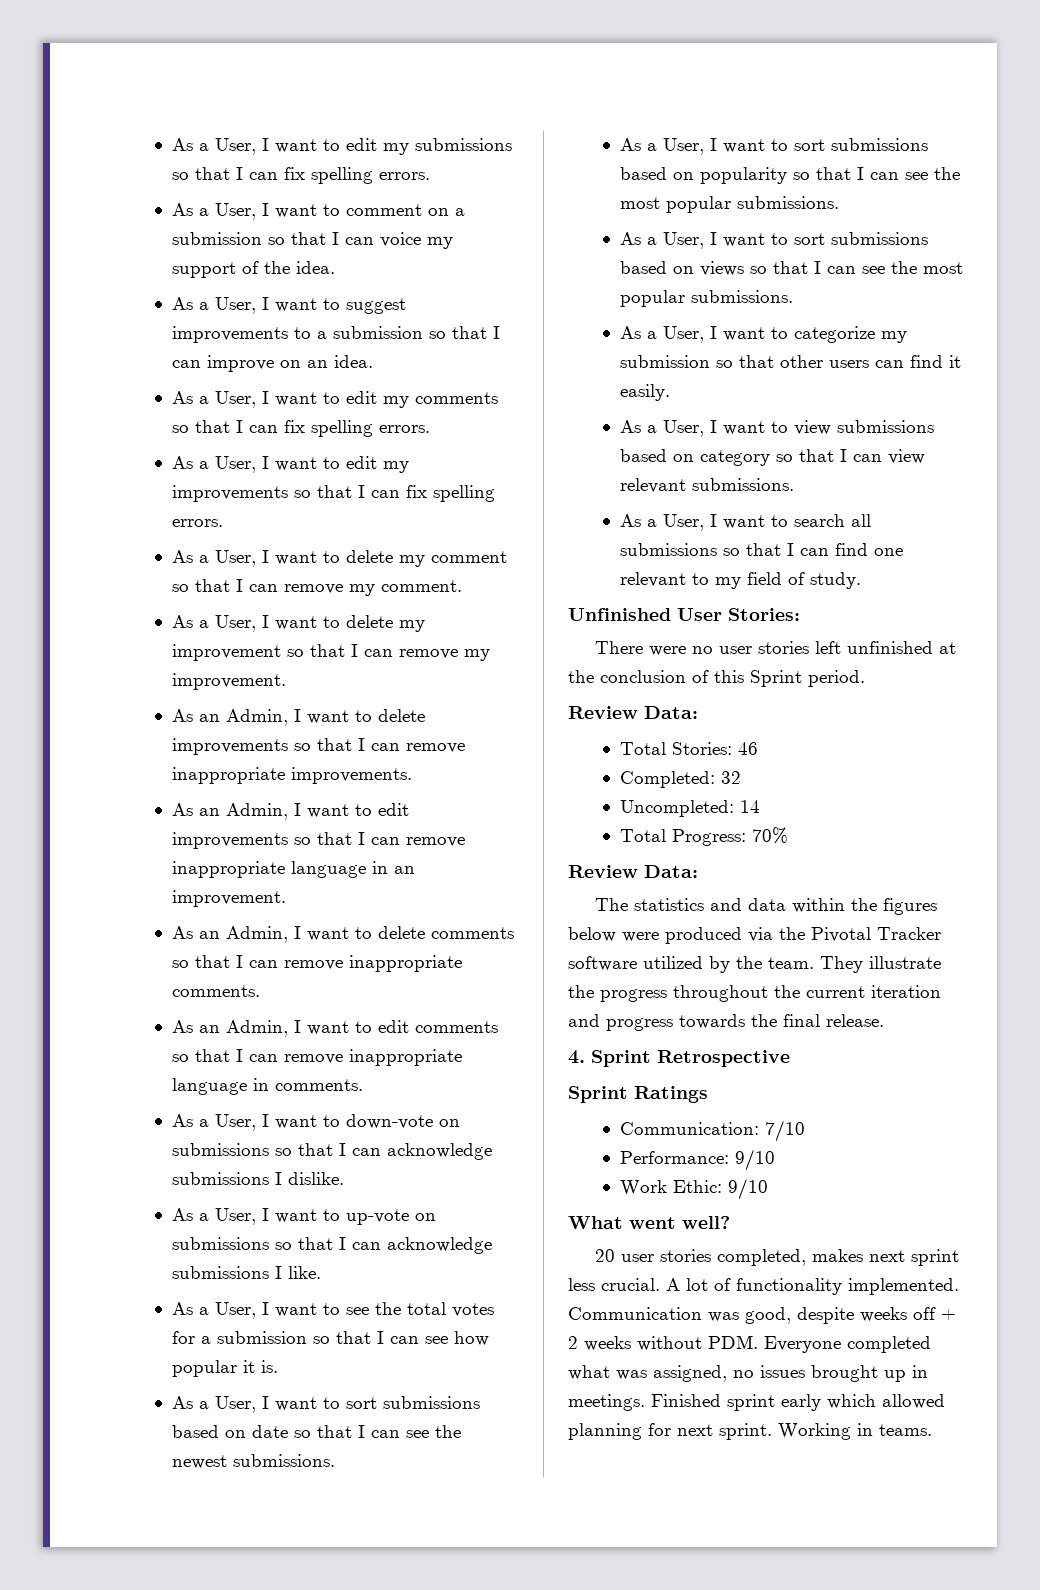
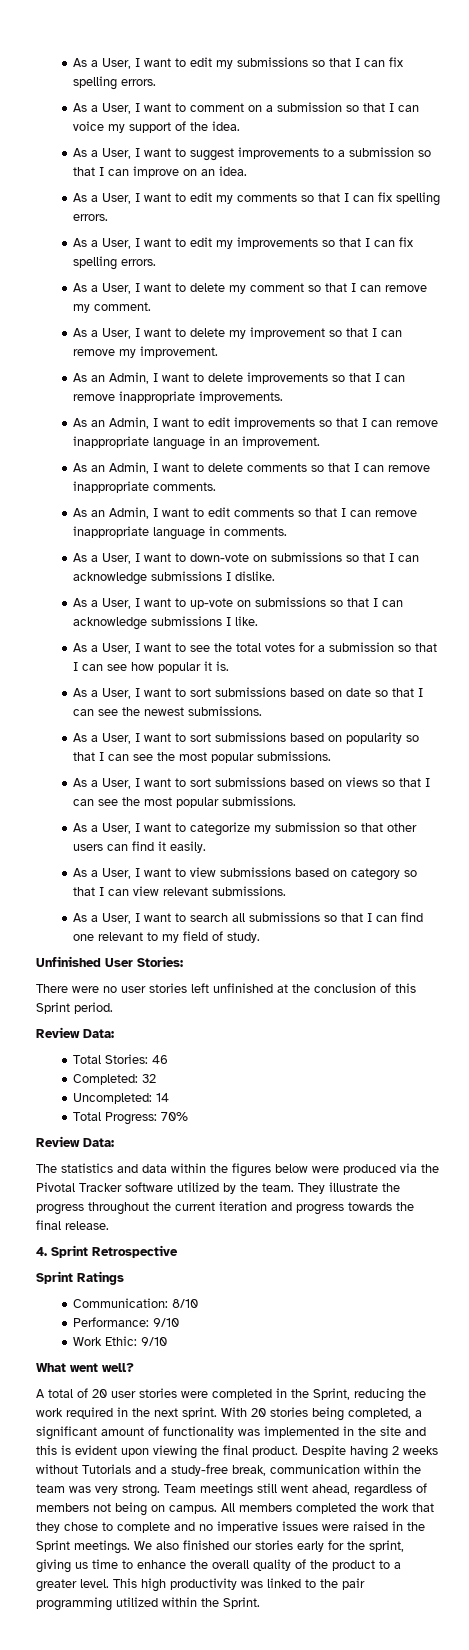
- Communication: 7/10
+ Communication: 8/10
- 20 user stories completed, makes next sprint less crucial. A lot of functionality implemented. Communication was good, despite weeks off + 2 weeks without PDM. Everyone completed what was assigned, no issues brought up in meetings. Finished sprint early which allowed planning for next sprint. Working in teams.
+ A total of 20 user stories were completed in the Sprint, reducing the work required in the next sprint. With 20 stories being completed, a significant amount of functionality was implemented in the site and this is evident upon viewing the final product. Despite having 2 weeks without Tutorials and a study-free break, communication within the team was very strong. Team meetings still went ahead, regardless of members not being on campus. All members completed the work that they chose to complete and no imperative issues were raised in the Sprint meetings. We also finished our stories early for the sprint, giving us time to enhance the overall quality of the product to a greater level. This high productivity was linked to the pair programming utilized within the Sprint.

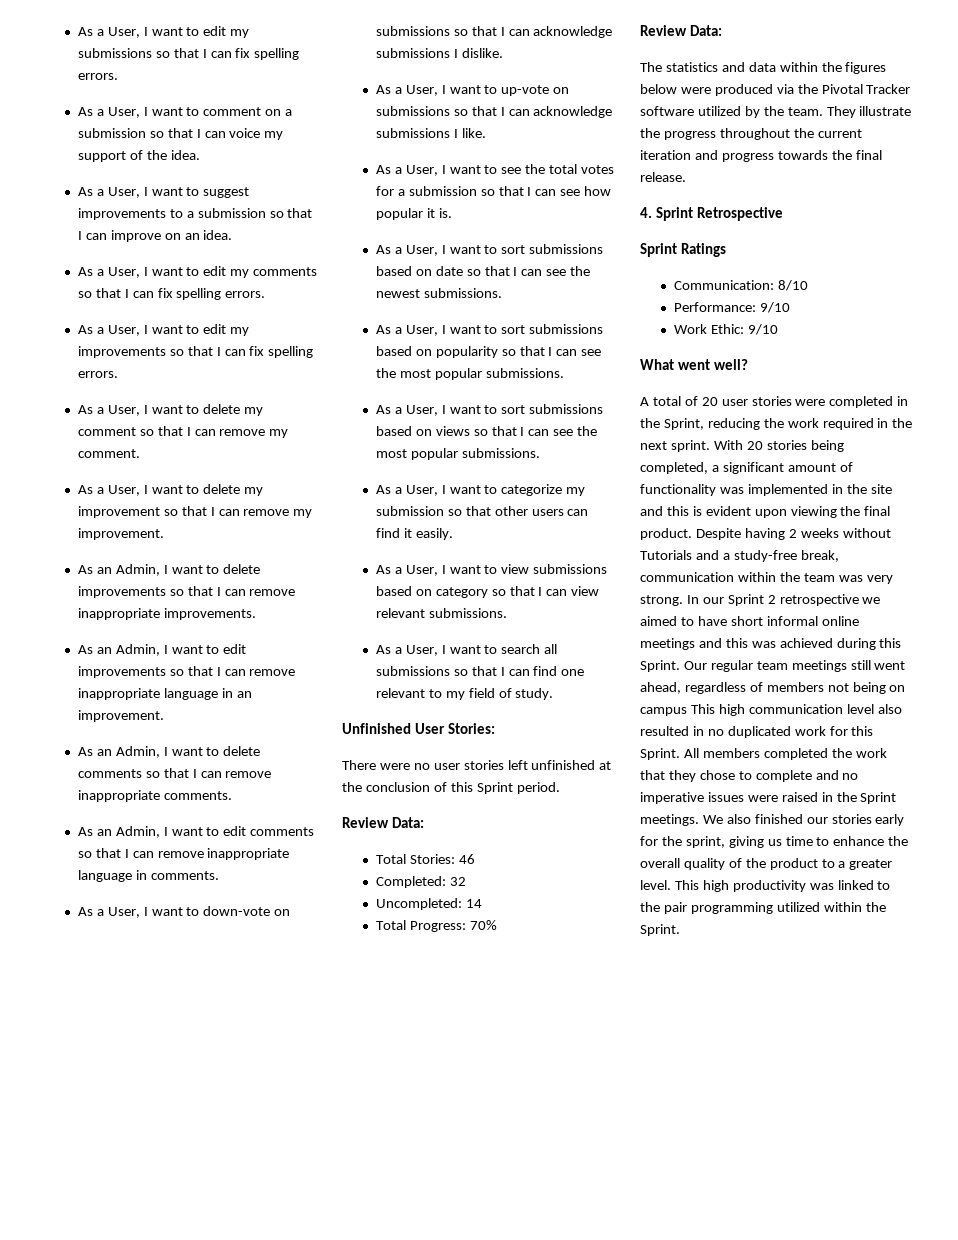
- Team meetings still went ahead, regardless of members not being on campus.
+ In our Sprint 2 retrospective we aimed to have short informal online meetings and this was achieved during this Sprint. Our regular team meetings still went ahead, regardless of members not being on campus This high communication level also resulted in no duplicated work for this Sprint.

